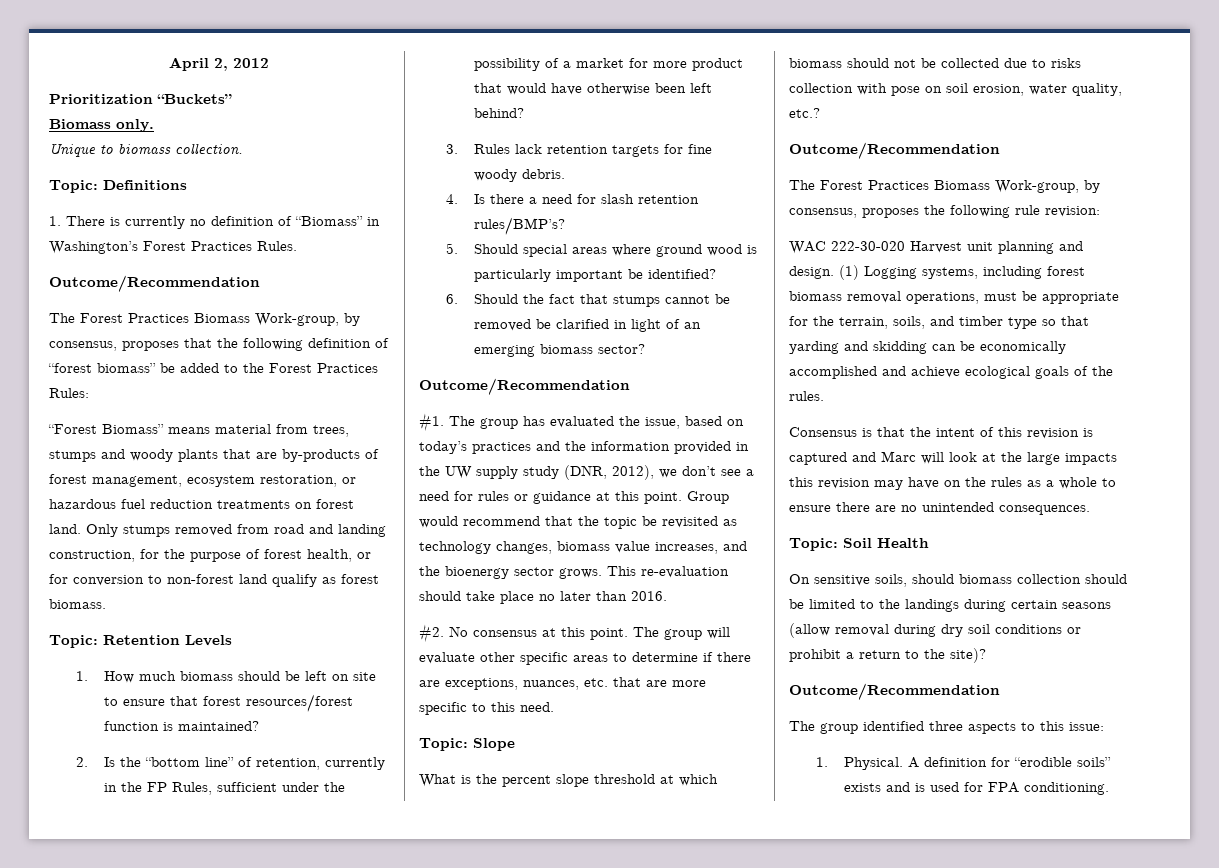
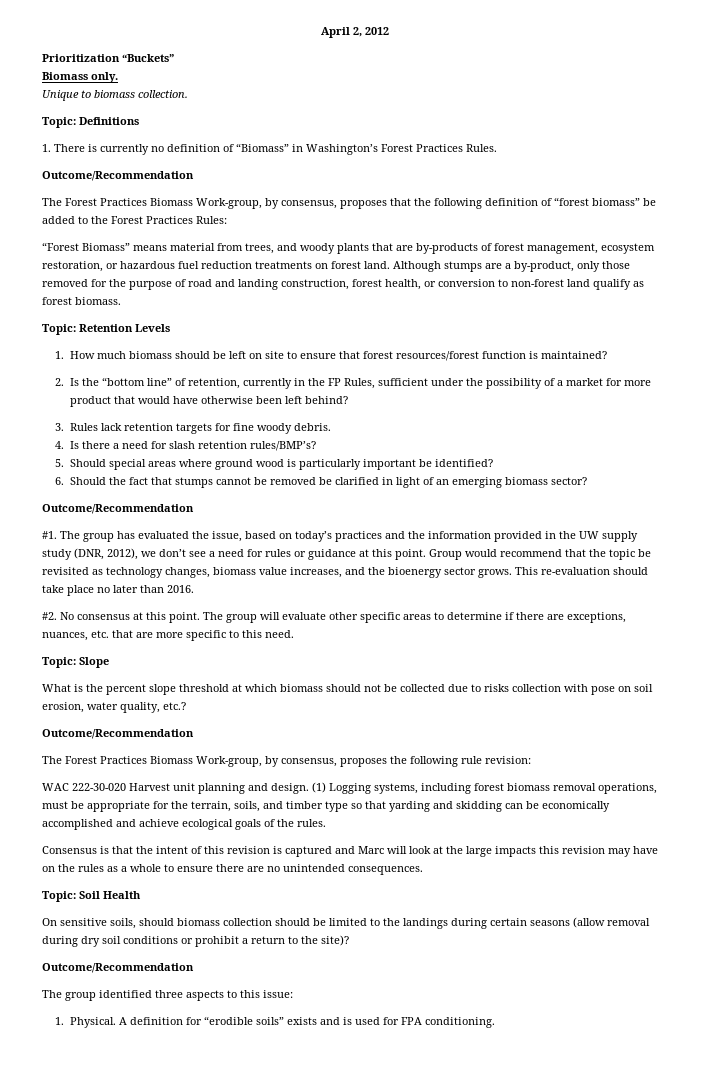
- “Forest Biomass” means material from trees, stumps and woody plants that are by-products of forest management, ecosystem restoration, or hazardous fuel reduction treatments on forest land.
+ “Forest Biomass” means material from trees, and woody plants that are by-products of forest management, ecosystem restoration, or hazardous fuel reduction treatments on forest land.
- Only stumps removed from road and landing construction, for the purpose of forest health, or for conversion to non-forest land qualify as forest biomass.
+ Although stumps are a by-product, only those removed for the purpose of road and landing construction, forest health, or conversion to non-forest land qualify as forest biomass.

